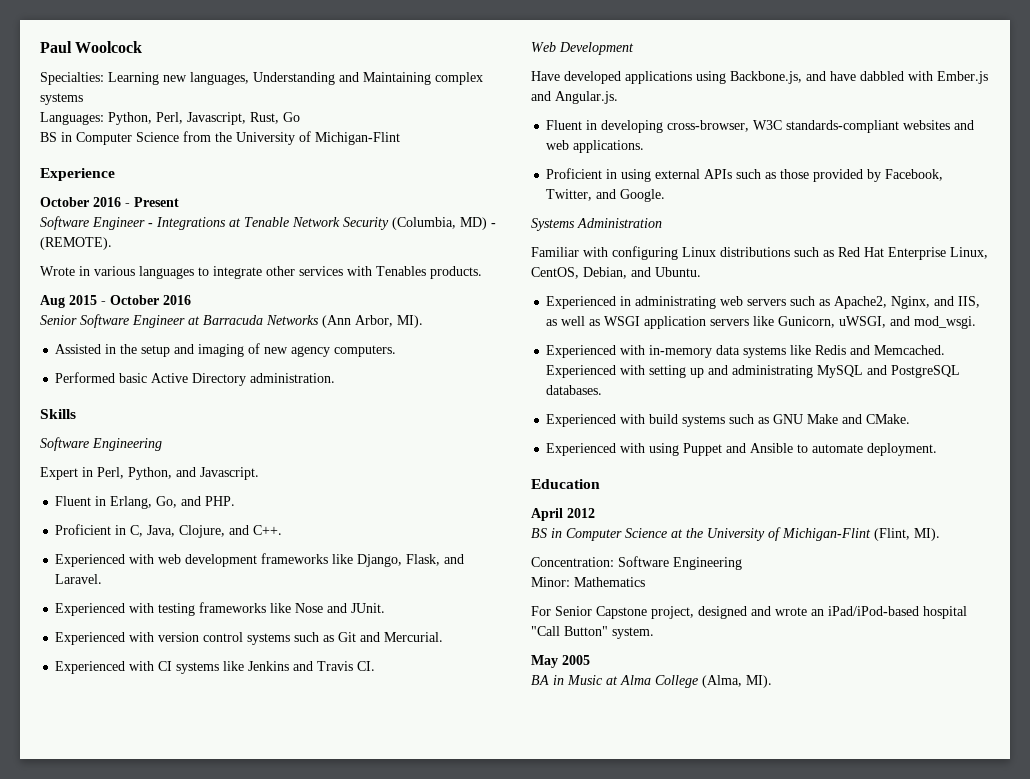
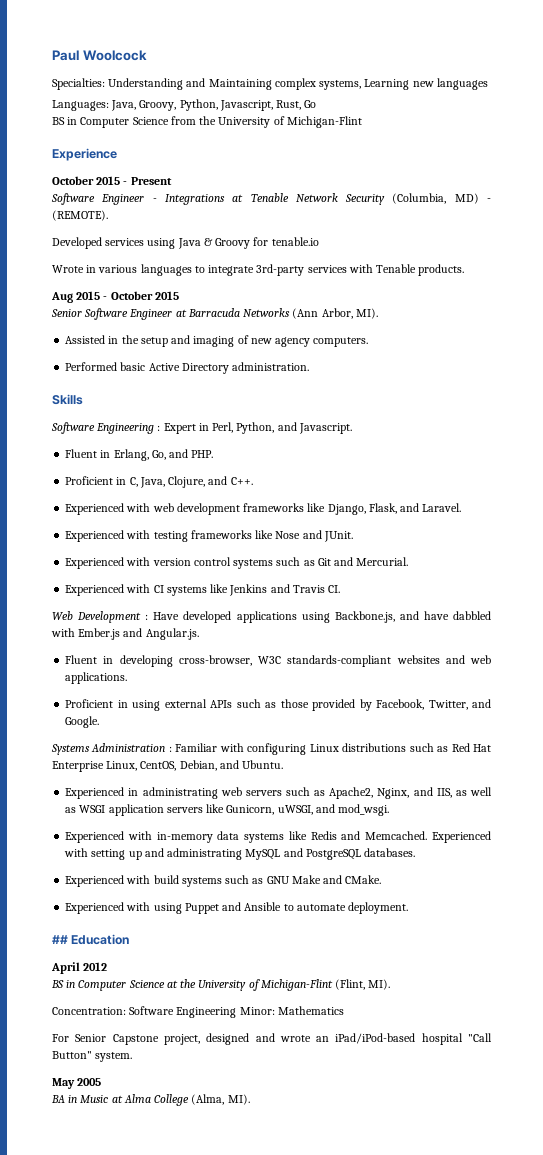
- Specialties: Learning new languages, Understanding and Maintaining complex systems
- Languages: Python, Perl, Javascript, Rust, Go
+ Specialties: Understanding and Maintaining complex systems, Learning new languages
+ Languages: Java, Groovy, Python, Javascript, Rust, Go
- October 2016 - Present
+ October 2015 - Present
+ Developed services using Java & Groovy for tenable.io
- Wrote in various languages to integrate other services with Tenables products.
+ Wrote in various languages to integrate 3rd-party services with Tenable products.
- Aug 2015 - October 2016
+ Aug 2015 - October 2015
  Skills
- Software Engineering
- Expert in Perl, Python, and Javascript.
+ Software Engineering : Expert in Perl, Python, and Javascript.
- Web Development
- Have developed applications using Backbone.js, and have dabbled with Ember.js and Angular.js.
+ Web Development : Have developed applications using Backbone.js, and have dabbled with Ember.js and Angular.js.
- Systems Administration
- Familiar with configuring Linux distributions such as Red Hat Enterprise Linux, CentOS, Debian, and Ubuntu.
+ Systems Administration : Familiar with configuring Linux distributions such as Red Hat Enterprise Linux, CentOS, Debian, and Ubuntu.
- Education
+ ## Education
- Concentration: Software Engineering
- Minor: Mathematics
+ Concentration: Software Engineering Minor: Mathematics

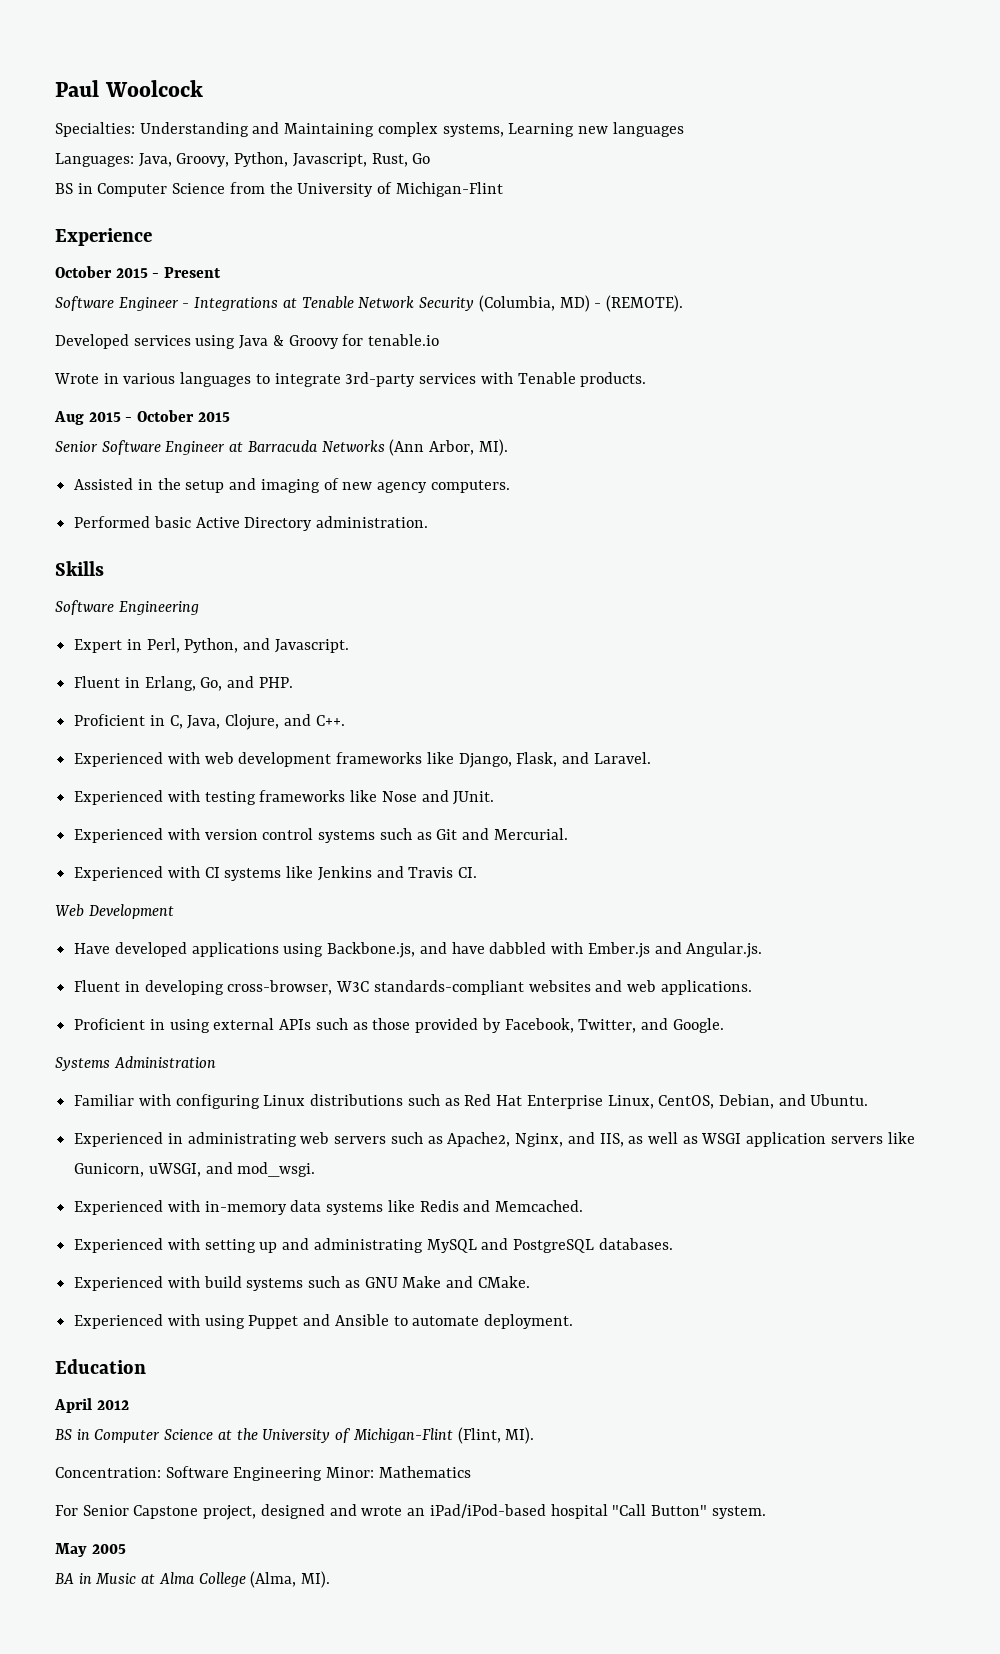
  Skills
- Software Engineering : Expert in Perl, Python, and Javascript.
+ Software Engineering
+ Expert in Perl, Python, and Javascript.
- Web Development : Have developed applications using Backbone.js, and have dabbled with Ember.js and Angular.js.
+ Web Development
+ Have developed applications using Backbone.js, and have dabbled with Ember.js and Angular.js.
- Systems Administration : Familiar with configuring Linux distributions such as Red Hat Enterprise Linux, CentOS, Debian, and Ubuntu.
+ Systems Administration
+ Familiar with configuring Linux distributions such as Red Hat Enterprise Linux, CentOS, Debian, and Ubuntu.
- Experienced with in-memory data systems like Redis and Memcached. Experienced with setting up and administrating MySQL and PostgreSQL databases.
+ Experienced with in-memory data systems like Redis and Memcached.
+ Experienced with setting up and administrating MySQL and PostgreSQL databases.
- ## Education
+ Education

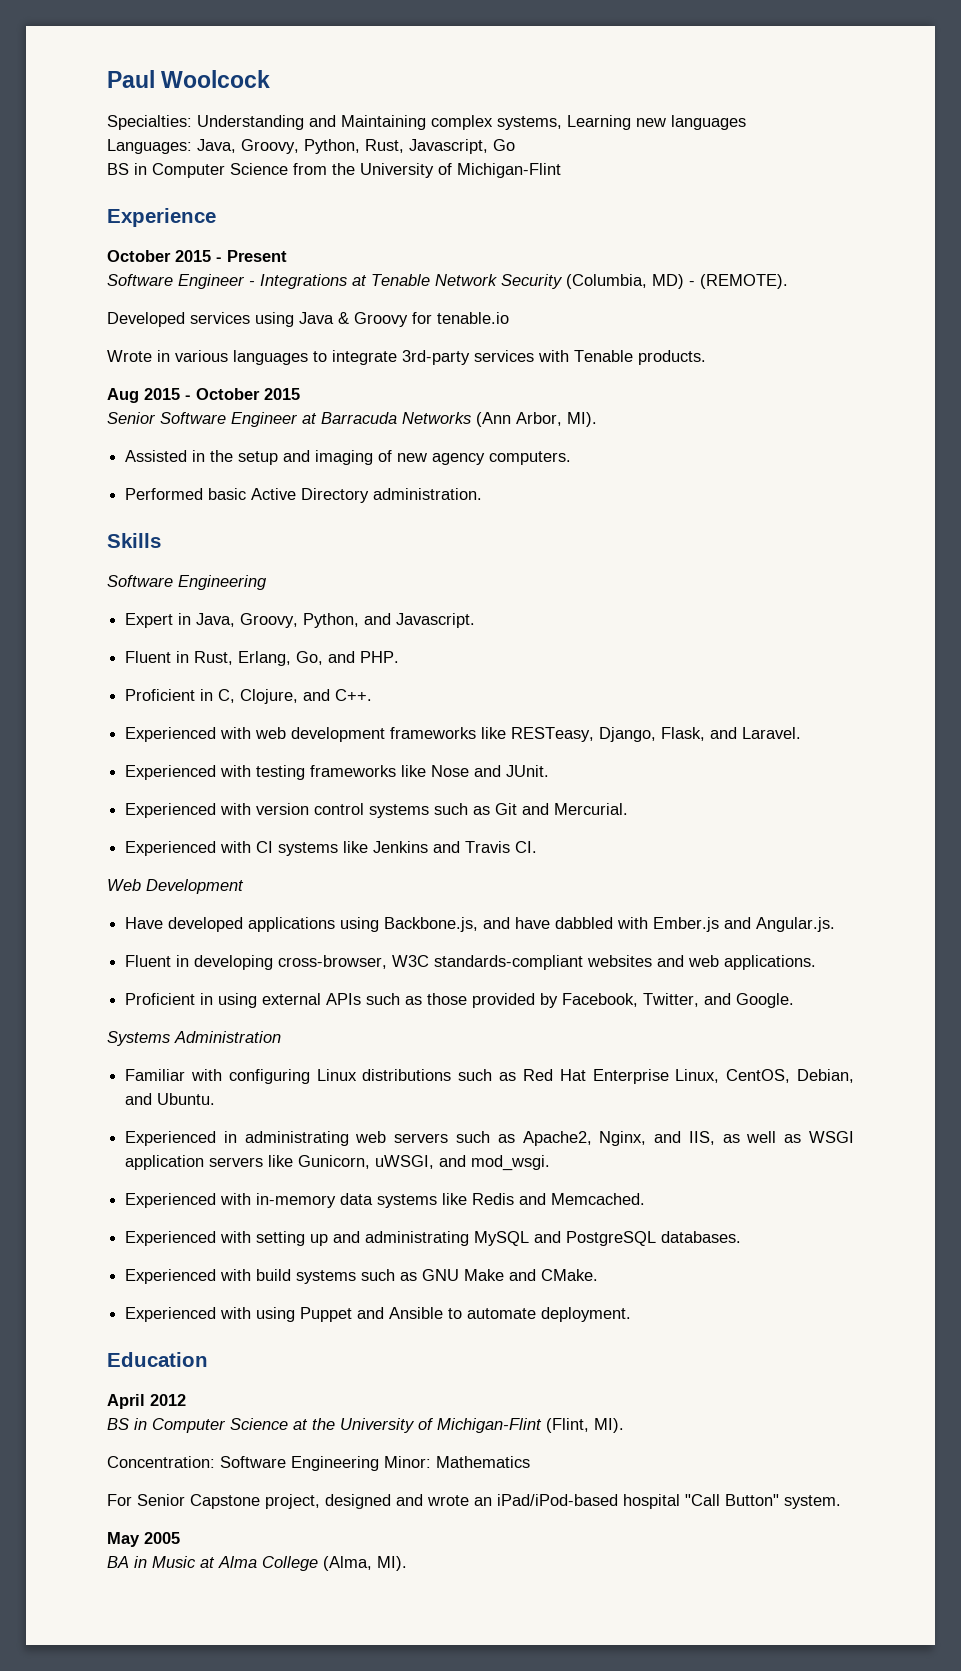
- Languages: Java, Groovy, Python, Javascript, Rust, Go
+ Languages: Java, Groovy, Python, Rust, Javascript, Go
- Expert in Perl, Python, and Javascript.
+ Expert in Java, Groovy, Python, and Javascript.
- Fluent in Erlang, Go, and PHP.
+ Fluent in Rust, Erlang, Go, and PHP.
- Proficient in C, Java, Clojure, and C++.
+ Proficient in C, Clojure, and C++.
- Experienced with web development frameworks like Django, Flask, and Laravel.
+ Experienced with web development frameworks like RESTeasy, Django, Flask, and Laravel.

